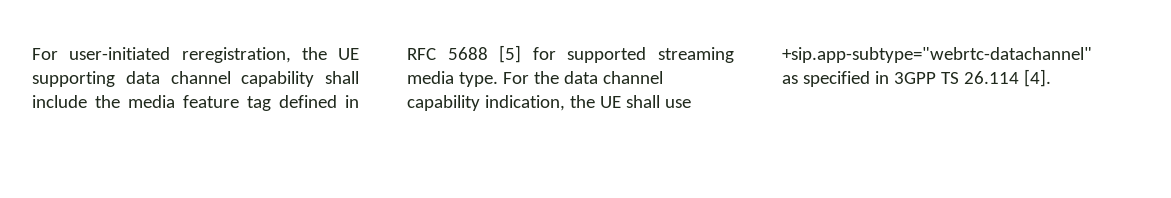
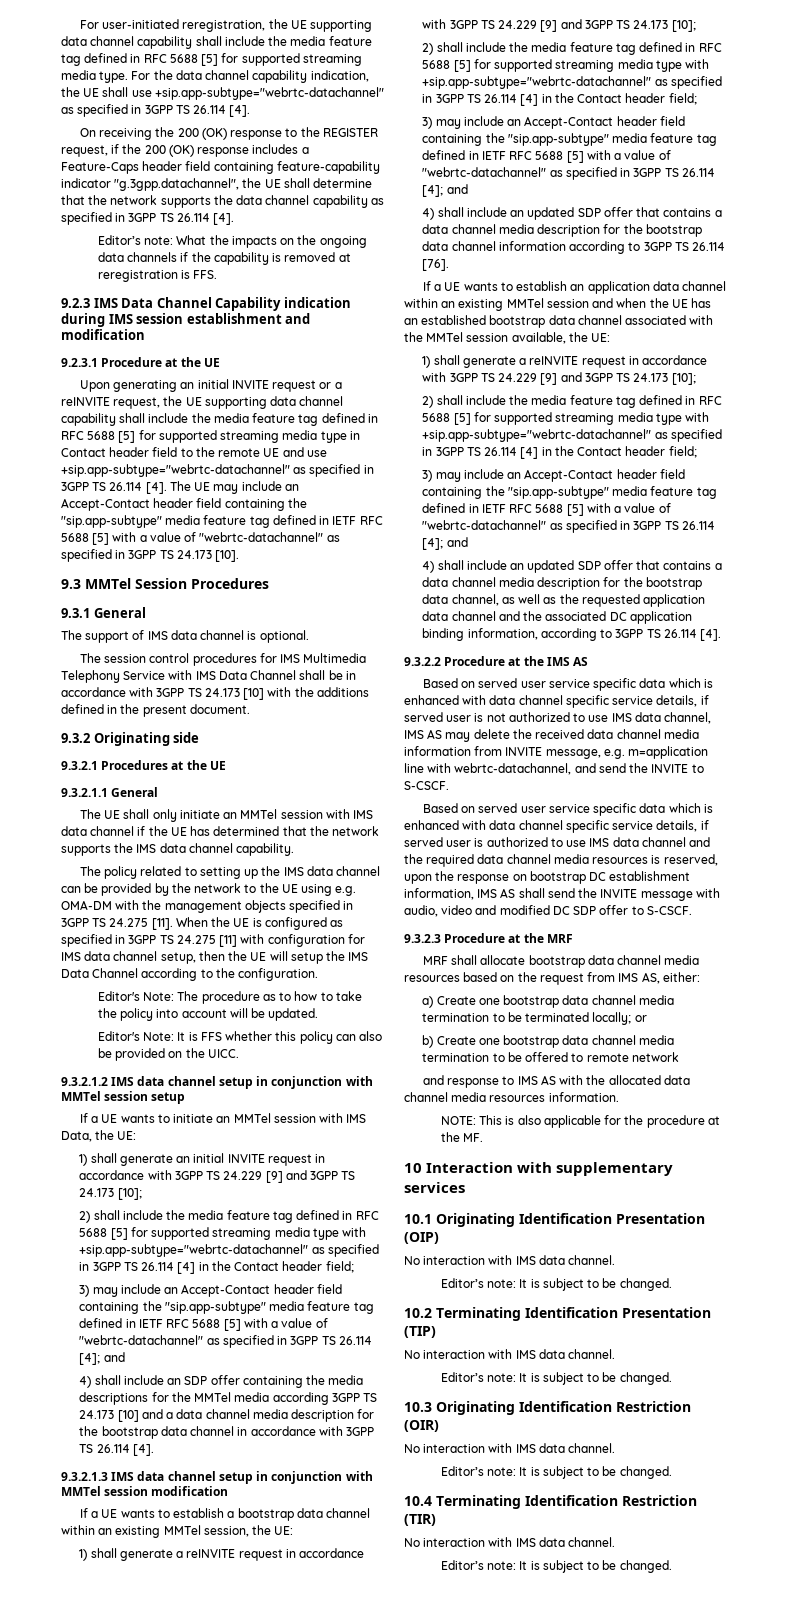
+ On receiving the 200 (OK) response to the REGISTER request, if the 200 (OK) response includes a Feature-Caps header field containing feature-capability indicator "g.3gpp.datachannel", the UE shall determine that the network supports the data channel capability as specified in 3GPP TS 26.114 [4].
+ Editor’s note: What the impacts on the ongoing data channels if the capability is removed at reregistration is FFS.
+ 9.2.3 IMS Data Channel Capability indication during IMS session establishment and modification
+ 9.2.3.1 Procedure at the UE
+ Upon generating an initial INVITE request or a reINVITE request, the UE supporting data channel capability shall include the media feature tag defined in RFC 5688 [5] for supported streaming media type in Contact header field to the remote UE and use +sip.app-subtype="webrtc-datachannel" as specified in 3GPP TS 26.114 [4]. The UE may include an Accept-Contact header field containing the "sip.app-subtype" media feature tag defined in IETF RFC 5688 [5] with a value of "webrtc-datachannel" as specified in 3GPP TS 24.173 [10].
+ 9.3 MMTel Session Procedures
+ 9.3.1 General
+ The support of IMS data channel is optional.
+ The session control procedures for IMS Multimedia Telephony Service with IMS Data Channel shall be in accordance with 3GPP TS 24.173 [10] with the additions defined in the present document.
+ 9.3.2 Originating side
+ 9.3.2.1 Procedures at the UE
+ 9.3.2.1.1 General
+ The UE shall only initiate an MMTel session with IMS data channel if the UE has determined that the network supports the IMS data channel capability.
+ The policy related to setting up the IMS data channel can be provided by the network to the UE using e.g. OMA-DM with the management objects specified in 3GPP TS 24.275 [11]. When the UE is configured as specified in 3GPP TS 24.275 [11] with configuration for IMS data channel setup, then the UE will setup the IMS Data Channel according to the configuration.
+ Editor's Note: The procedure as to how to take the policy into account will be updated.
+ Editor's Note: It is FFS whether this policy can also be provided on the UICC.
+ 9.3.2.1.2 IMS data channel setup in conjunction with MMTel session setup
+ If a UE wants to initiate an MMTel session with IMS Data, the UE:
+ 1) shall generate an initial INVITE request in accordance with 3GPP TS 24.229 [9] and 3GPP TS 24.173 [10];
+ 2) shall include the media feature tag defined in RFC 5688 [5] for supported streaming media type with +sip.app-subtype="webrtc-datachannel" as specified in 3GPP TS 26.114 [4] in the Contact header field;
+ 3) may include an Accept-Contact header field containing the "sip.app-subtype" media feature tag defined in IETF RFC 5688 [5] with a value of "webrtc-datachannel" as specified in 3GPP TS 26.114 [4]; and
+ 4) shall include an SDP offer containing the media descriptions for the MMTel media according 3GPP TS 24.173 [10] and a data channel media description for the bootstrap data channel in accordance with 3GPP TS 26.114 [4].
+ 9.3.2.1.3 IMS data channel setup in conjunction with MMTel session modification
+ If a UE wants to establish a bootstrap data channel within an existing MMTel session, the UE:
+ 1) shall generate a reINVITE request in accordance with 3GPP TS 24.229 [9] and 3GPP TS 24.173 [10];
+ 2) shall include the media feature tag defined in RFC 5688 [5] for supported streaming media type with +sip.app-subtype="webrtc-datachannel" as specified in 3GPP TS 26.114 [4] in the Contact header field;
+ 3) may include an Accept-Contact header field containing the "sip.app-subtype" media feature tag defined in IETF RFC 5688 [5] with a value of "webrtc-datachannel" as specified in 3GPP TS 26.114 [4]; and
+ 4) shall include an updated SDP offer that contains a data channel media description for the bootstrap data channel information according to 3GPP TS 26.114 [76].
+ If a UE wants to establish an application data channel within an existing MMTel session and when the UE has an established bootstrap data channel associated with the MMTel session available, the UE:
+ 1) shall generate a reINVITE request in accordance with 3GPP TS 24.229 [9] and 3GPP TS 24.173 [10];
+ 2) shall include the media feature tag defined in RFC 5688 [5] for supported streaming media type with +sip.app-subtype="webrtc-datachannel" as specified in 3GPP TS 26.114 [4] in the Contact header field;
+ 3) may include an Accept-Contact header field containing the "sip.app-subtype" media feature tag defined in IETF RFC 5688 [5] with a value of "webrtc-datachannel" as specified in 3GPP TS 26.114 [4]; and
+ 4) shall include an updated SDP offer that contains a data channel media description for the bootstrap data channel, as well as the requested application data channel and the associated DC application binding information, according to 3GPP TS 26.114 [4].
+ 9.3.2.2 Procedure at the IMS AS
+ Based on served user service specific data which is enhanced with data channel specific service details, if served user is not authorized to use IMS data channel, IMS AS may delete the received data channel media information from INVITE message, e.g. m=application line with webrtc-datachannel, and send the INVITE to S-CSCF.
+ Based on served user service specific data which is enhanced with data channel specific service details, if served user is authorized to use IMS data channel and the required data channel media resources is reserved, upon the response on bootstrap DC establishment information, IMS AS shall send the INVITE message with audio, video and modified DC SDP offer to S-CSCF.
+ 9.3.2.3 Procedure at the MRF
+ MRF shall allocate bootstrap data channel media resources based on the request from IMS AS, either:
+ a) Create one bootstrap data channel media termination to be terminated locally; or
+ b) Create one bootstrap data channel media termination to be offered to remote network
+ and response to IMS AS with the allocated data channel media resources information.
+ NOTE: This is also applicable for the procedure at the MF.
+ 10 Interaction with supplementary services
+ 10.1 Originating Identification Presentation (OIP)
+ No interaction with IMS data channel.
+ Editor’s note: It is subject to be changed.
+ 10.2 Terminating Identification Presentation (TIP)
+ No interaction with IMS data channel.
+ Editor’s note: It is subject to be changed.
+ 10.3 Originating Identification Restriction (OIR)
+ No interaction with IMS data channel.
+ Editor’s note: It is subject to be changed.
+ 10.4 Terminating Identification Restriction (TIR)
+ No interaction with IMS data channel.
+ Editor’s note: It is subject to be changed.

